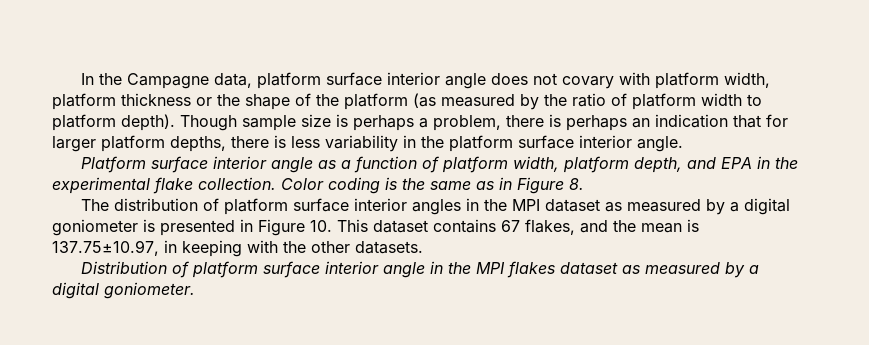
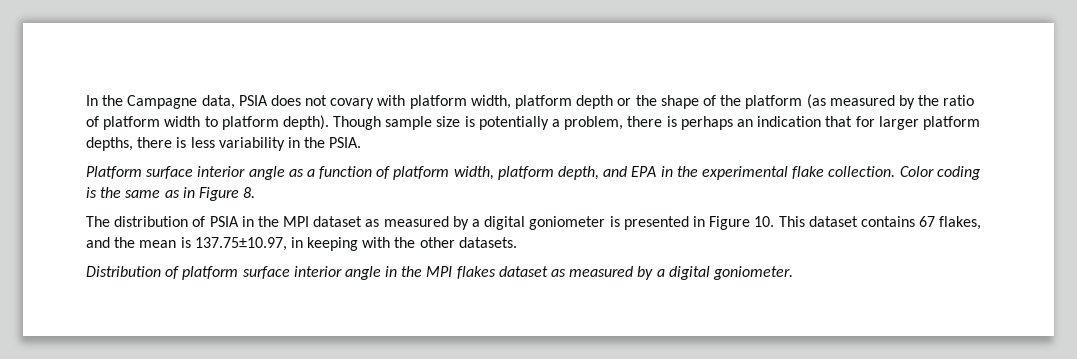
- In the Campagne data, platform surface interior angle does not covary with platform width, platform thickness or the shape of the platform (as measured by the ratio of platform width to platform depth).
+ In the Campagne data, PSIA does not covary with platform width, platform depth or the shape of the platform (as measured by the ratio of platform width to platform depth).
- Though sample size is perhaps a problem, there is perhaps an indication that for larger platform depths, there is less variability in the platform surface interior angle.
+ Though sample size is potentially a problem, there is perhaps an indication that for larger platform depths, there is less variability in the PSIA.
- The distribution of platform surface interior angles in the MPI dataset as measured by a digital goniometer is presented in Figure 10. This dataset contains 67 flakes, and the mean is 137.75±10.97, in keeping with the other datasets.
+ The distribution of PSIA in the MPI dataset as measured by a digital goniometer is presented in Figure 10. This dataset contains 67 flakes, and the mean is 137.75±10.97, in keeping with the other datasets.

